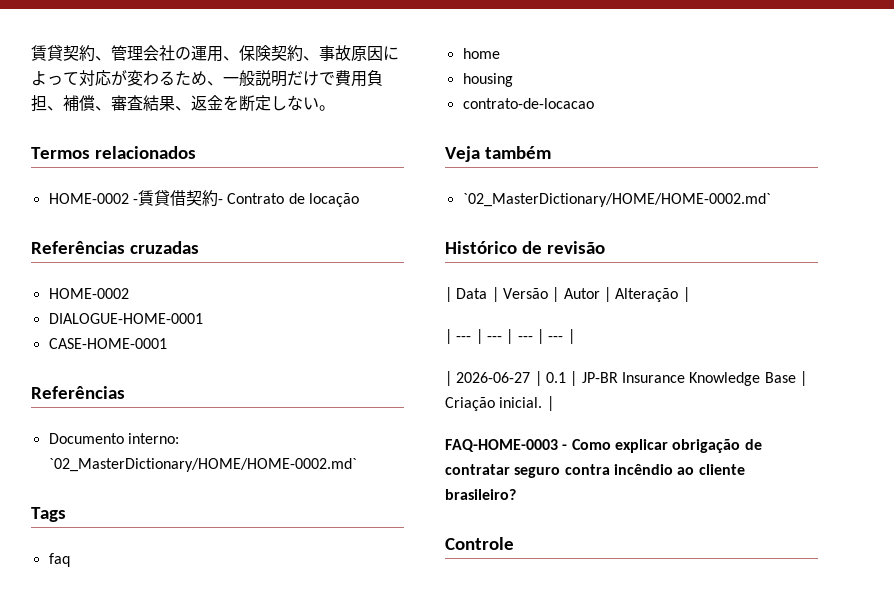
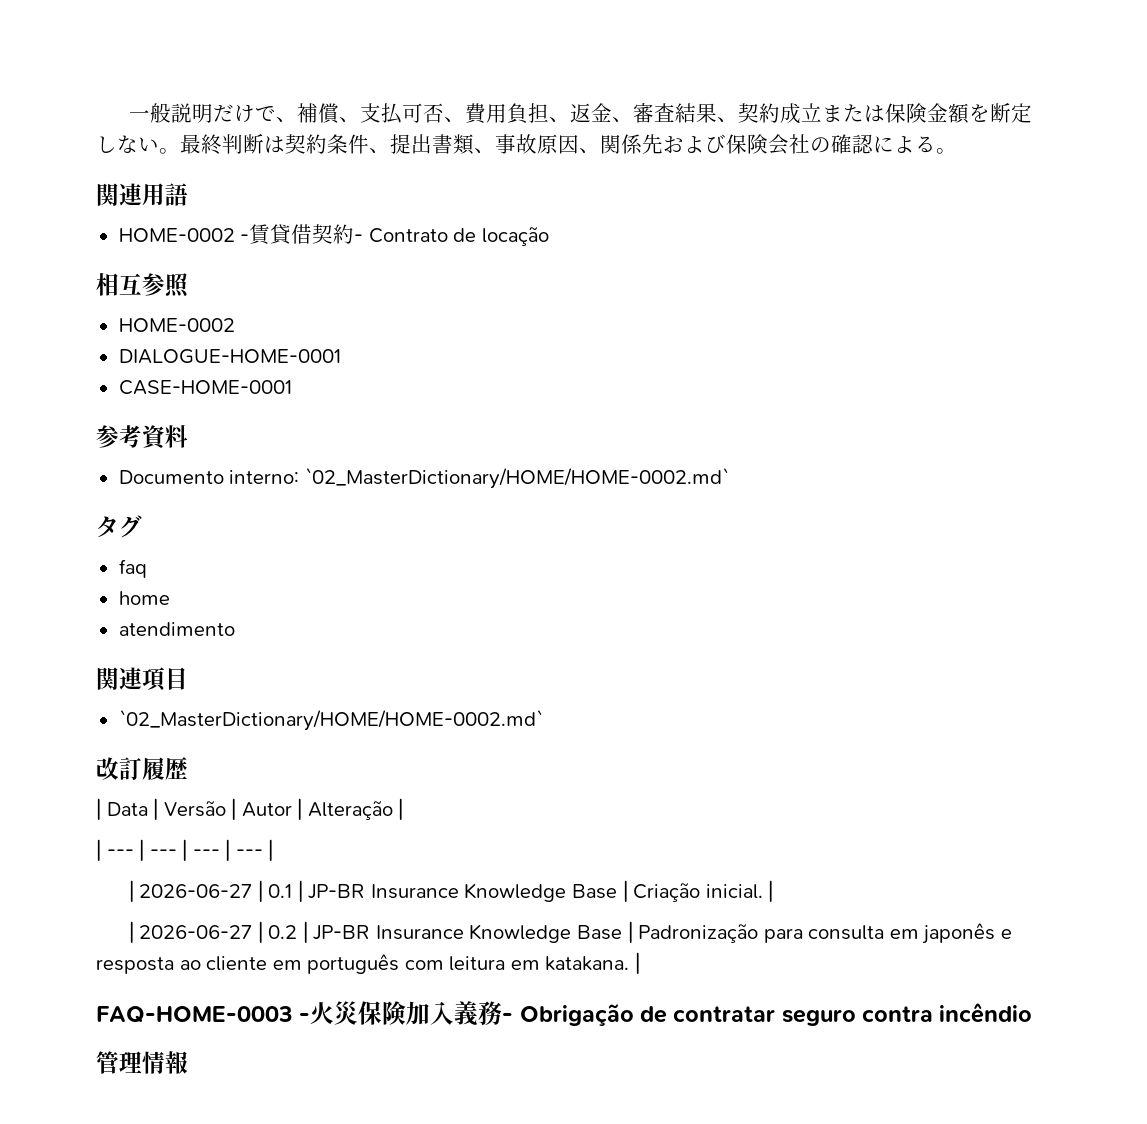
- 賃貸契約、管理会社の運用、保険契約、事故原因によって対応が変わるため、一般説明だけで費用負担、補償、審査結果、返金を断定しない。
- Termos relacionados
+ 一般説明だけで、補償、支払可否、費用負担、返金、審査結果、契約成立または保険金額を断定しない。最終判断は契約条件、提出書類、事故原因、関係先および保険会社の確認による。
+ 関連用語
- Referências cruzadas
+ 相互参照
  CASE-HOME-0001
- Referências
+ 参考資料
- Tags
+ タグ
- housing
- contrato-de-locacao
- Veja também
+ atendimento
+ 関連項目
  `02_MasterDictionary/HOME/HOME-0002.md`
- Histórico de revisão
+ 改訂履歴
- FAQ-HOME-0003 - Como explicar obrigação de contratar seguro contra incêndio ao cliente brasileiro?
- Controle
+ | 2026-06-27 | 0.2 | JP-BR Insurance Knowledge Base | Padronização para consulta em japonês e resposta ao cliente em português com leitura em katakana. |
+ FAQ-HOME-0003 -火災保険加入義務- Obrigação de contratar seguro contra incêndio
+ 管理情報

